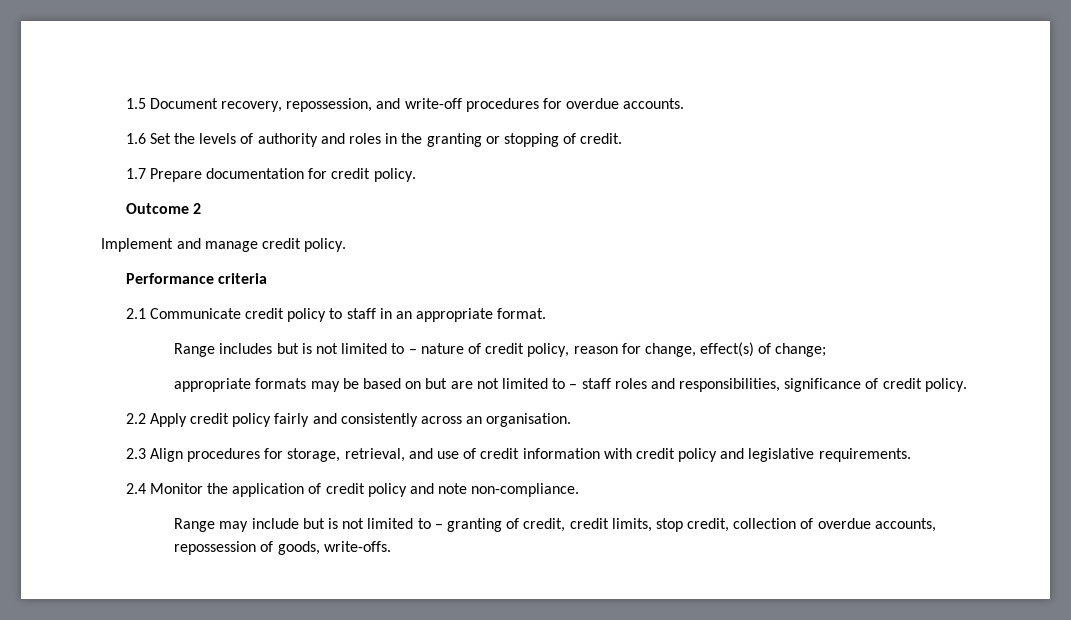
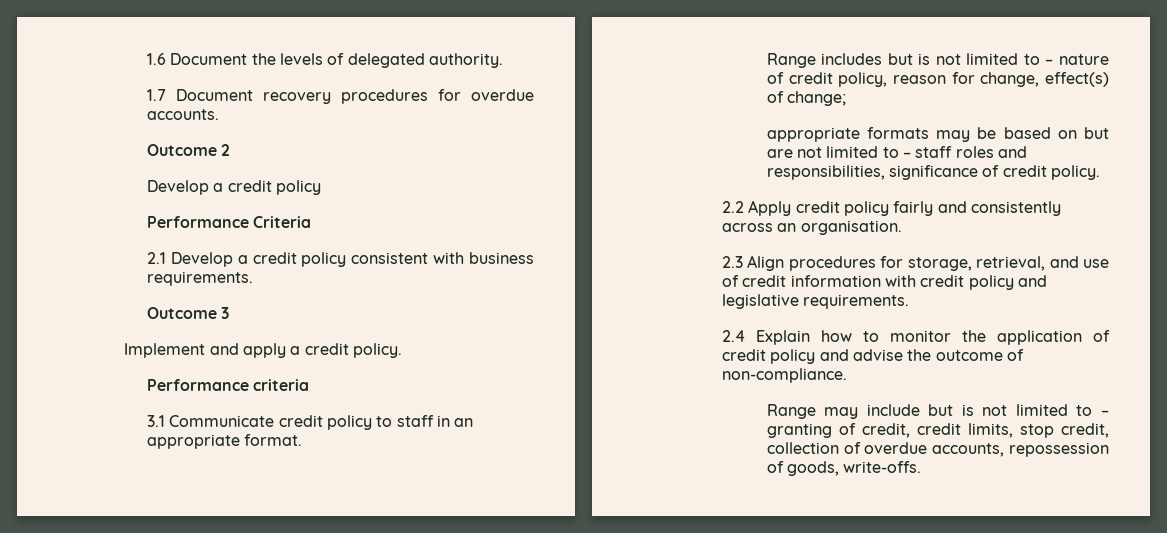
- 1.5 Document recovery, repossession, and write-off procedures for overdue accounts.
- 1.6 Set the levels of authority and roles in the granting or stopping of credit.
- 1.7 Prepare documentation for credit policy.
+ 1.6 Document the levels of delegated authority.
+ 1.7 Document recovery procedures for overdue accounts.
  Outcome 2
+ Develop a credit policy
+ Performance Criteria
+ 2.1 Develop a credit policy consistent with business requirements.
+ Outcome 3
- Implement and manage credit policy.
+ Implement and apply a credit policy.
- 2.1 Communicate credit policy to staff in an appropriate format.
+ 3.1 Communicate credit policy to staff in an appropriate format.
- 2.4 Monitor the application of credit policy and note non-compliance.
+ 2.4 Explain how to monitor the application of credit policy and advise the outcome of non-compliance.

